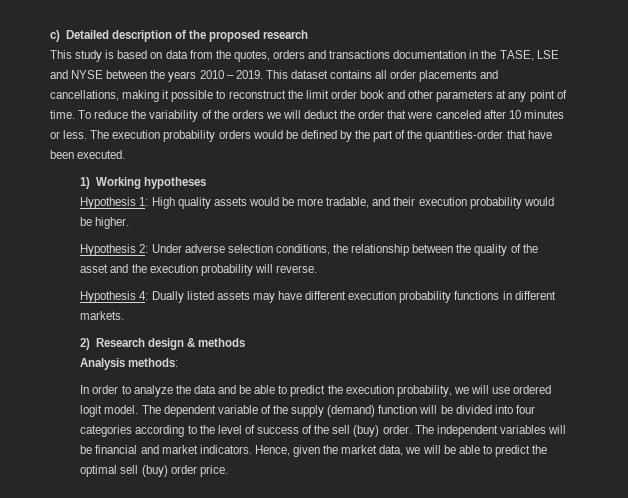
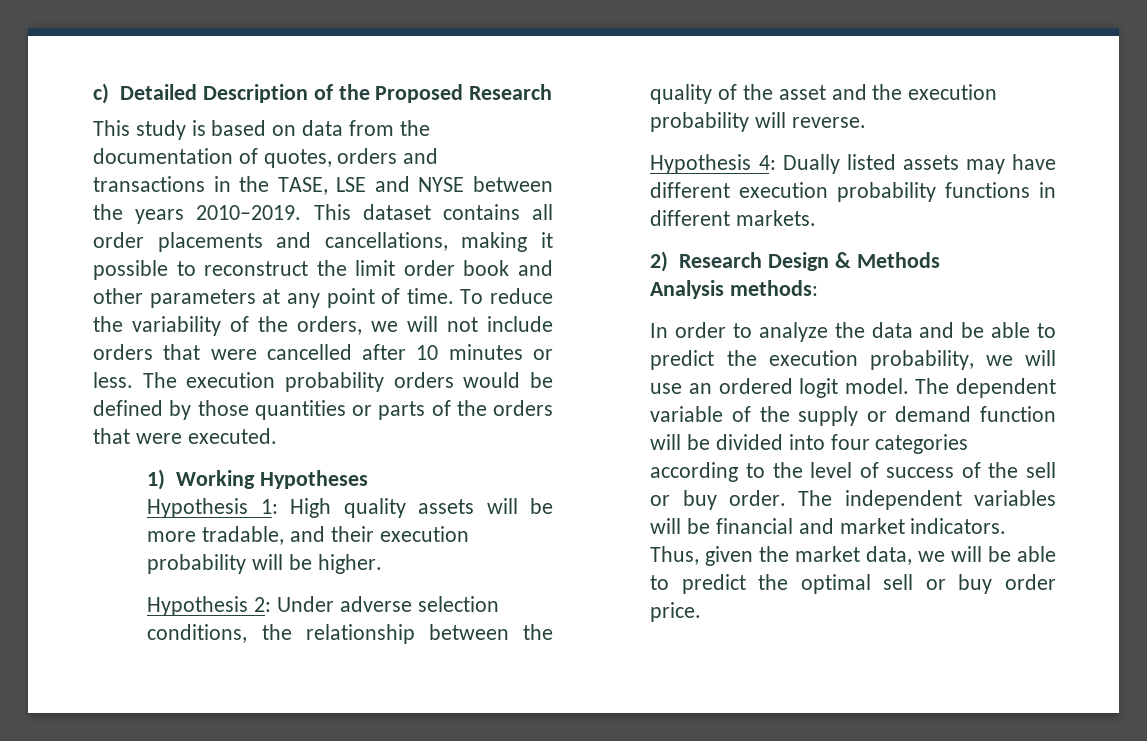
- c) Detailed description of the proposed research
+ c) Detailed Description of the Proposed Research
- This study is based on data from the quotes, orders and transactions documentation in the TASE, LSE and NYSE between the years 2010 – 2019.
+ This study is based on data from the documentation of quotes, orders and transactions in the TASE, LSE and NYSE between the years 2010–2019.
- To reduce the variability of the orders we will deduct the order that were canceled after 10 minutes or less.
+ To reduce the variability of the orders, we will not include orders that were cancelled after 10 minutes or less.
- The execution probability orders would be defined by the part of the quantities-order that have been executed.
+ The execution probability orders would be defined by those quantities or parts of the orders that were executed.
- 1) Working hypotheses
+ 1) Working Hypotheses
- Hypothesis 1: High quality assets would be more tradable, and their execution probability would be higher.
+ Hypothesis 1: High quality assets will be more tradable, and their execution probability will be higher.
- 2) Research design & methods
+ 2) Research Design & Methods
- In order to analyze the data and be able to predict the execution probability, we will use ordered logit model.
+ In order to analyze the data and be able to predict the execution probability, we will use an ordered logit model.
- The dependent variable of the supply (demand) function will be divided into four categories according to the level of success of the sell (buy) order.
+ The dependent variable of the supply or demand function will be divided into four categories according to the level of success of the sell or buy order.
- Hence, given the market data, we will be able to predict the optimal sell (buy) order price.
+ Thus, given the market data, we will be able to predict the optimal sell or buy order price.

